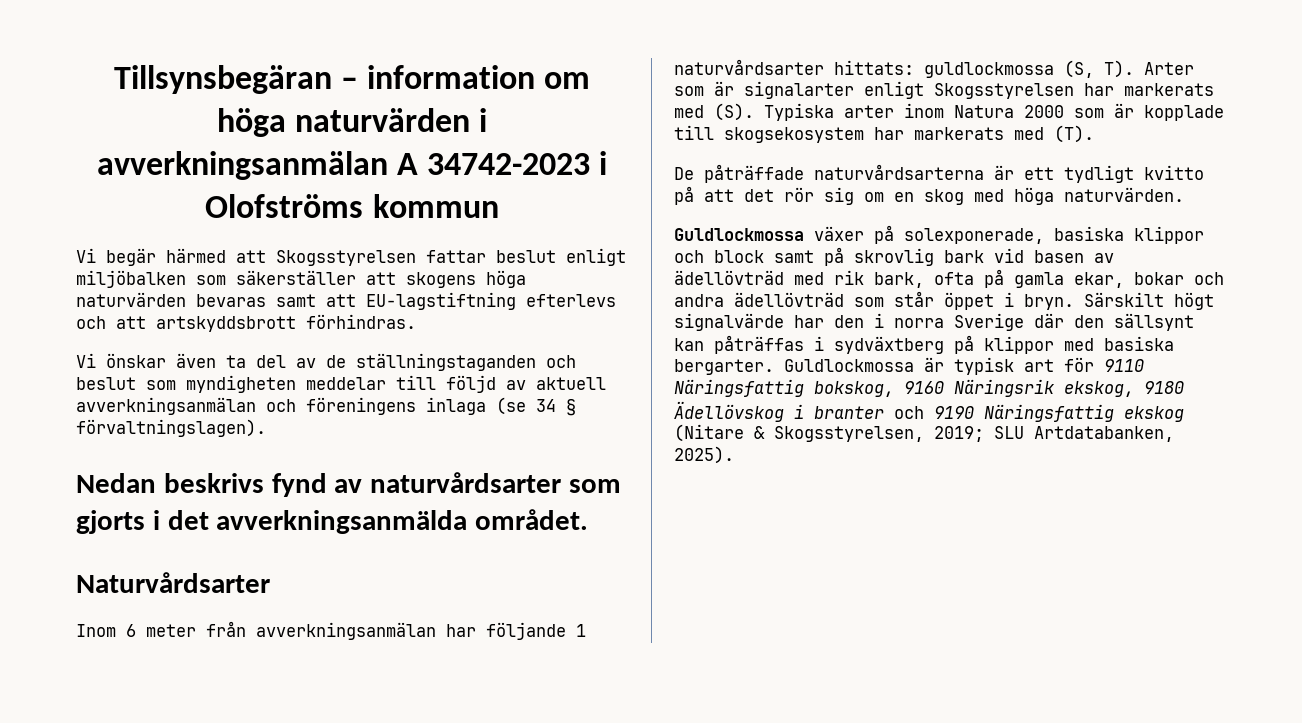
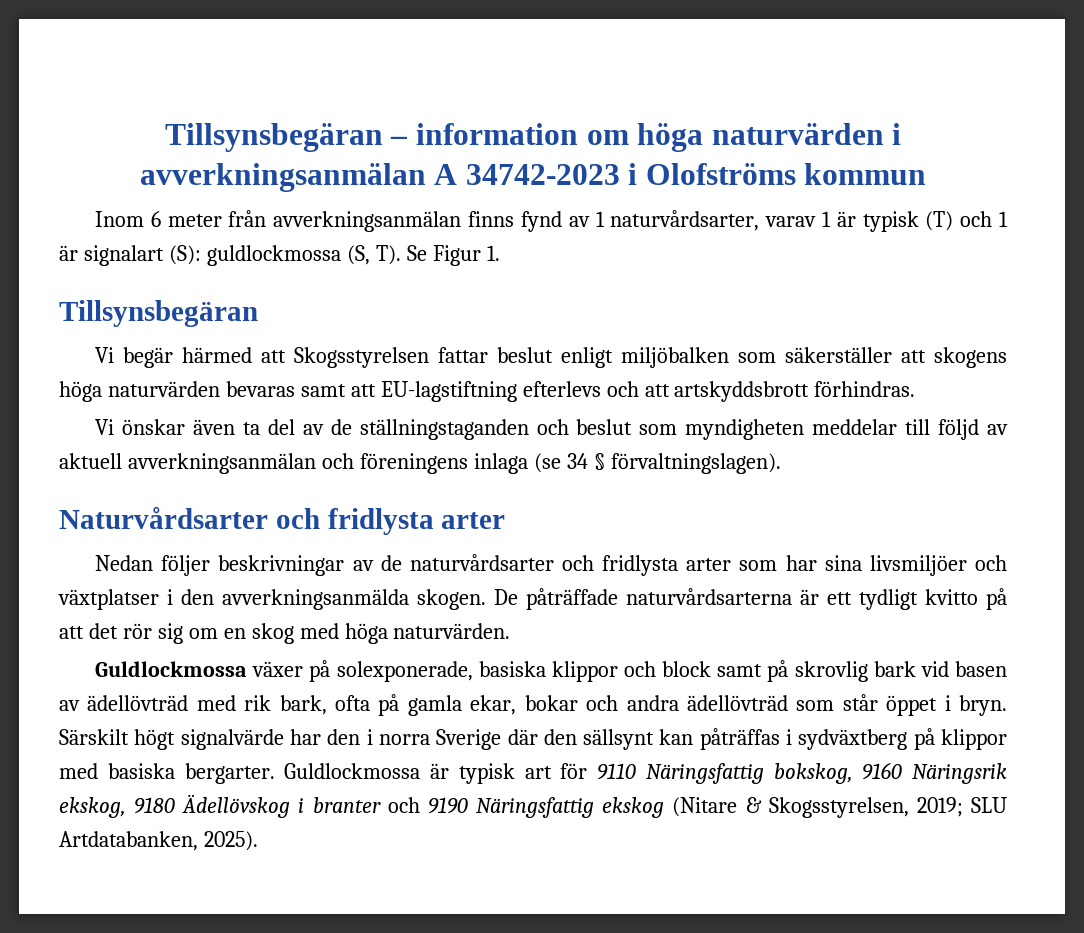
+ Inom 6 meter från avverkningsanmälan finns fynd av 1 naturvårdsarter, varav 1 är typisk (T) och 1 är signalart (S): guldlockmossa (S, T). Se Figur 1.
+ Tillsynsbegäran
- Nedan beskrivs fynd av naturvårdsarter som gjorts i det avverkningsanmälda området.
- Naturvårdsarter
- Inom 6 meter från avverkningsanmälan har följande 1 naturvårdsarter hittats: guldlockmossa (S, T). Arter som är signalarter enligt Skogsstyrelsen har markerats med (S). Typiska arter inom Natura 2000 som är kopplade till skogsekosystem har markerats med (T).
- De påträffade naturvårdsarterna är ett tydligt kvitto på att det rör sig om en skog med höga naturvärden.
+ Naturvårdsarter och fridlysta arter
+ Nedan följer beskrivningar av de naturvårdsarter och fridlysta arter som har sina livsmiljöer och växtplatser i den avverkningsanmälda skogen. De påträffade naturvårdsarterna är ett tydligt kvitto på att det rör sig om en skog med höga naturvärden.

